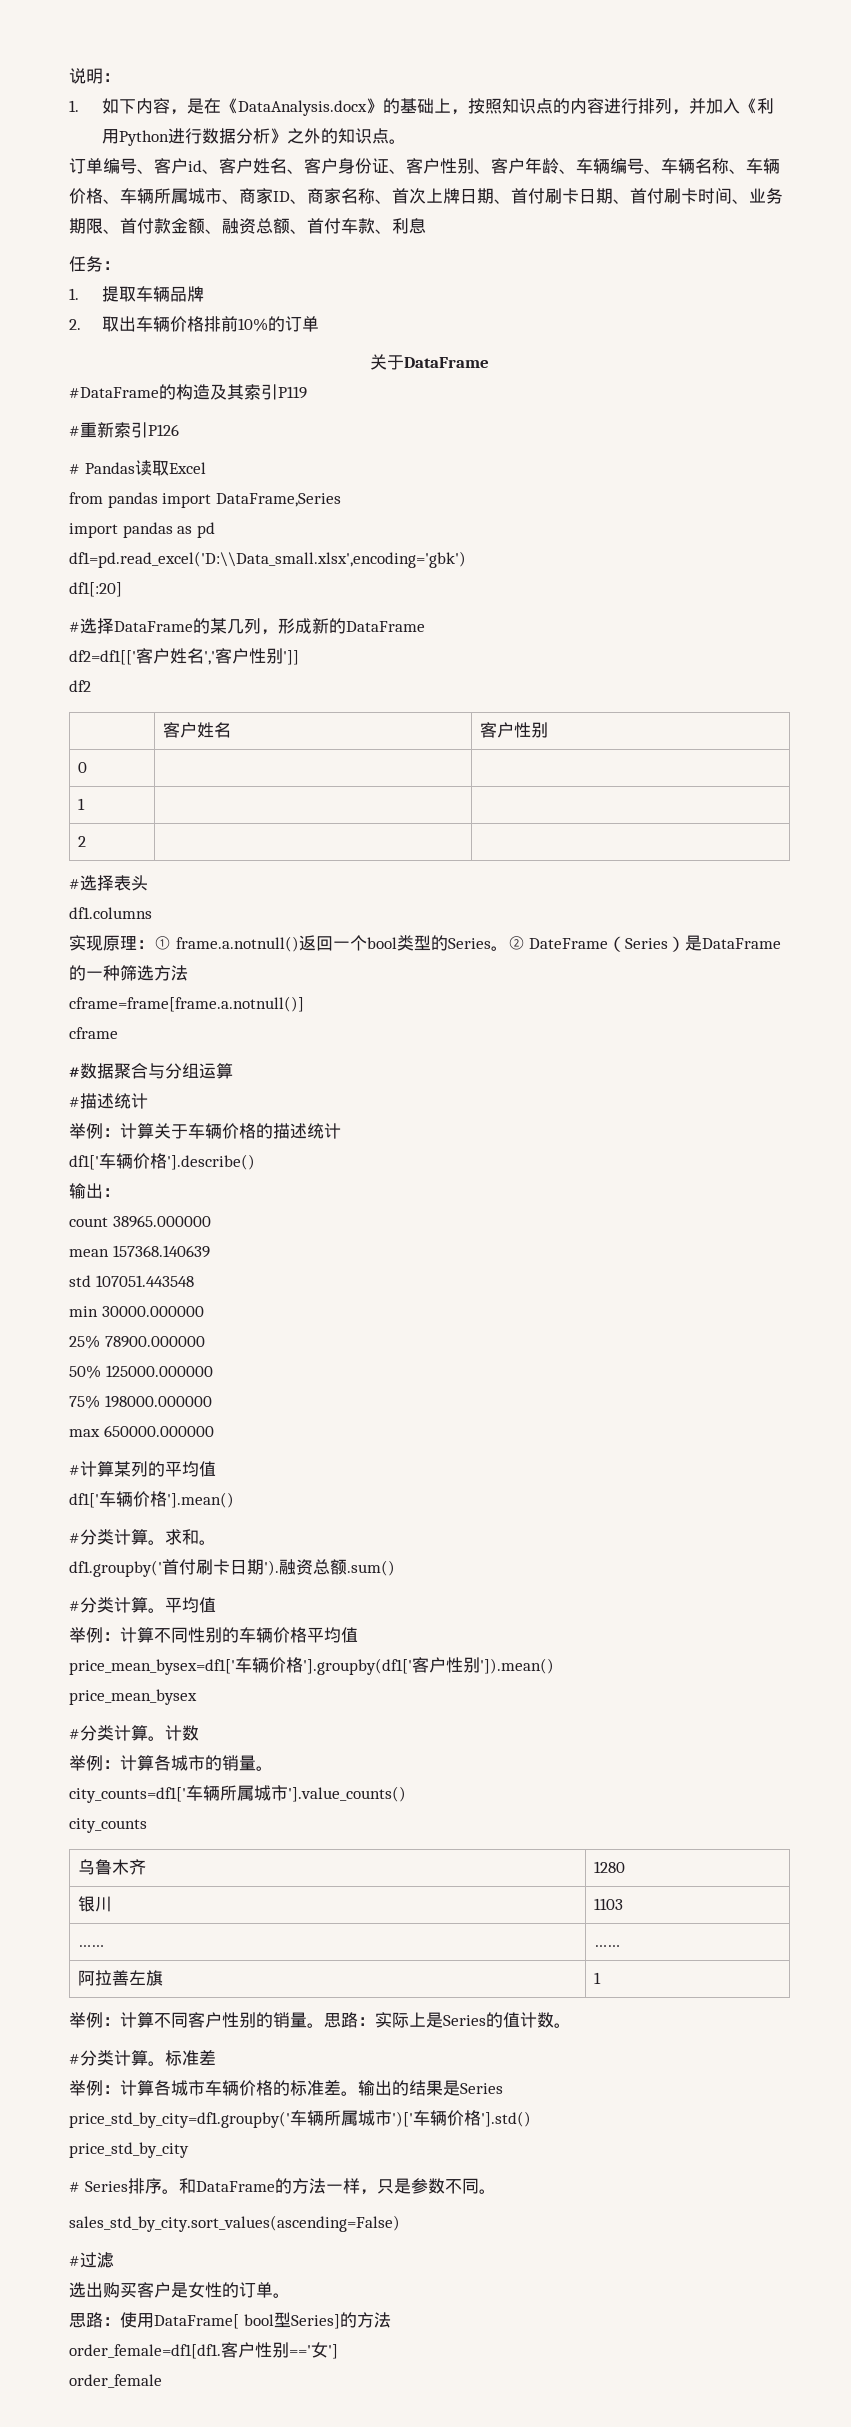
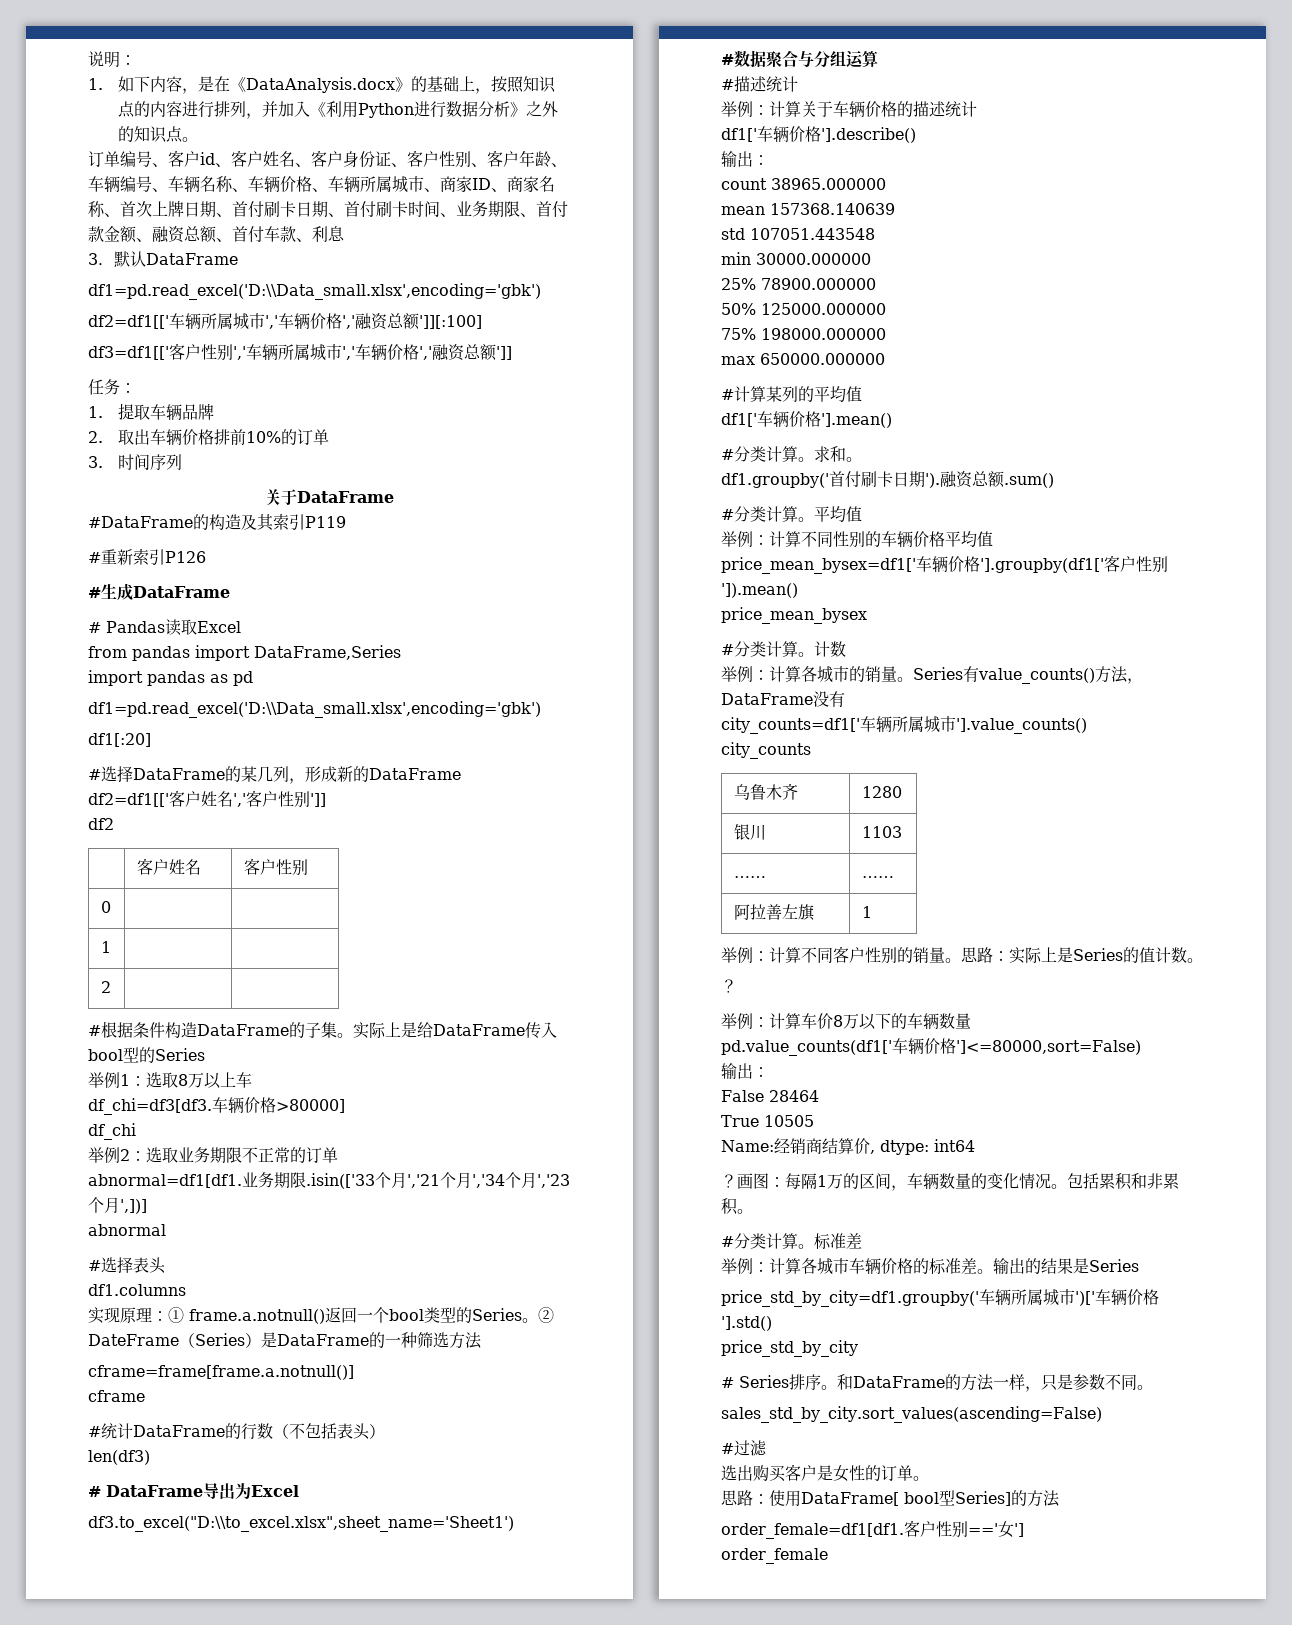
+ 3．默认DataFrame
+ df1=pd.read_excel('D:\\Data_small.xlsx',encoding='gbk')
+ df2=df1[['车辆所属城市','车辆价格','融资总额']][:100]
+ df3=df1[['客户性别','车辆所属城市','车辆价格','融资总额']]
+ 3.时间序列
+ #生成DataFrame
+ #根据条件构造DataFrame的子集。实际上是给DataFrame传入bool型的Series
+ 举例1：选取8万以上车
+ df_chi=df3[df3.车辆价格>80000]
+ df_chi
+ 举例2：选取业务期限不正常的订单
+ abnormal=df1[df1.业务期限.isin(['33个月','21个月','34个月','23个月',])]
+ abnormal
+ #统计DataFrame的行数（不包括表头）
+ len(df3)
+ # DataFrame导出为Excel
+ df3.to_excel("D:\\to_excel.xlsx",sheet_name='Sheet1')
+ Series有value_counts()方法，DataFrame没有
  思路：实际上是Series的值计数。
+ ？
+ 举例：计算车价8万以下的车辆数量
+ pd.value_counts(df1['车辆价格']<=80000,sort=False)
+ 输出：
+ False 28464
+ True 10505
+ Name:经销商结算价, dtype: int64
+ ？画图：每隔1万的区间，车辆数量的变化情况。包括累积和非累积。

